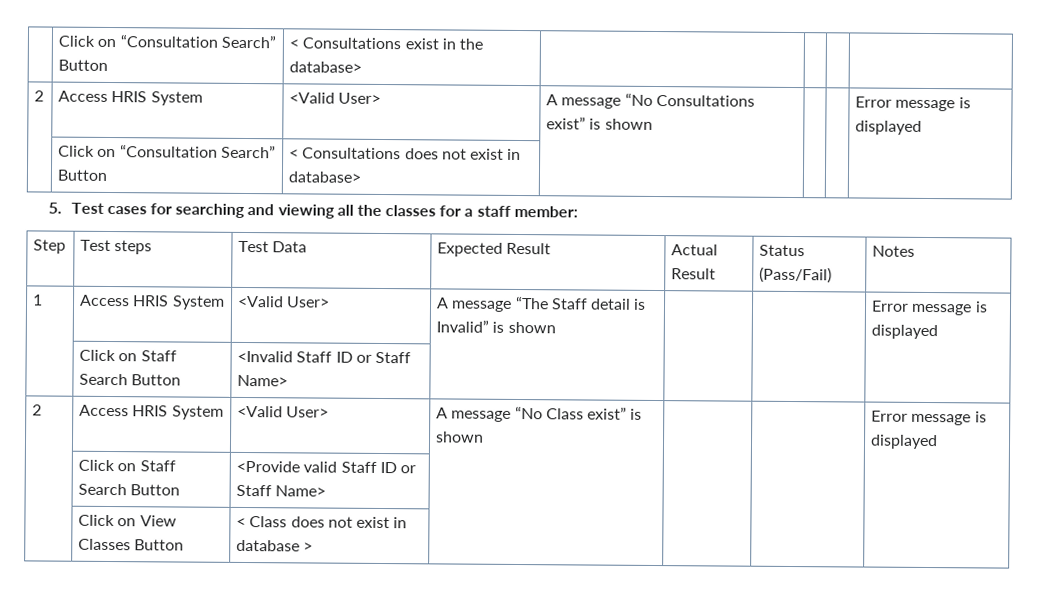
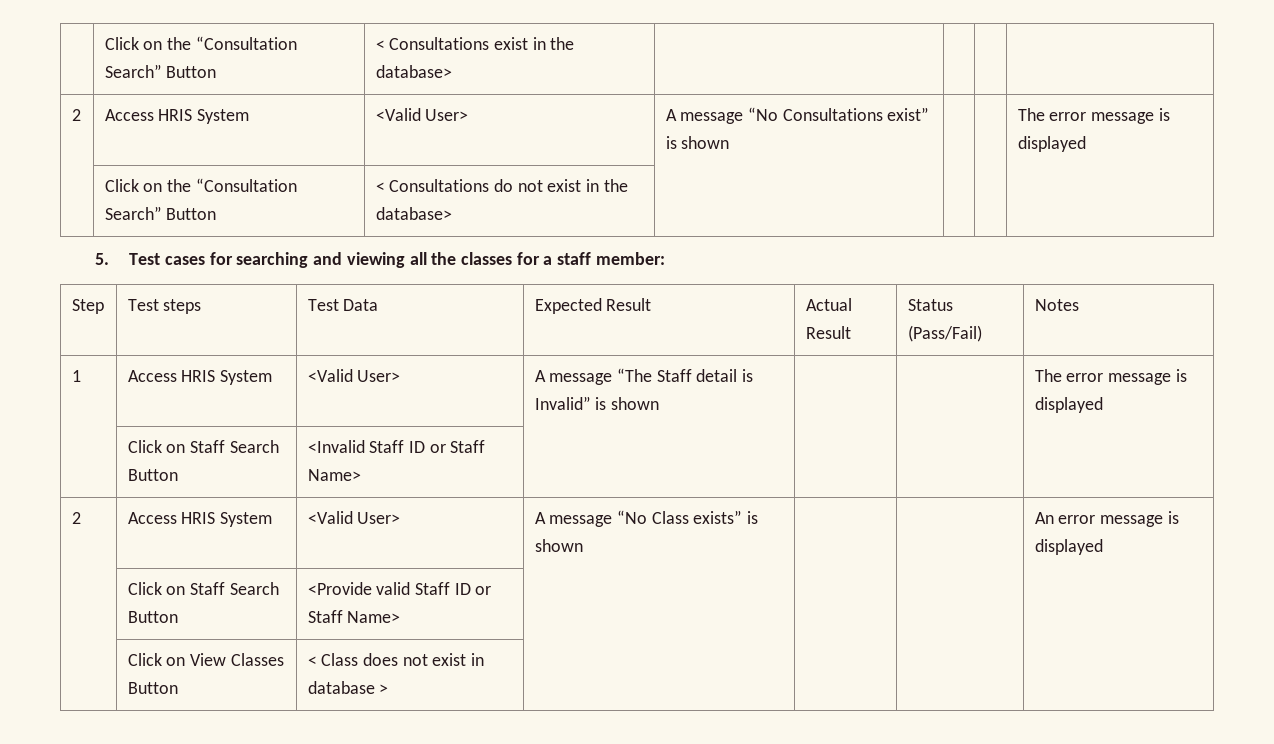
- | Click on “Consultation Search” Button | < Consultations exist in the database> | | | |
+ | Click on the “Consultation Search” Button | < Consultations exist in the database> | | | |
- 2 | Access HRIS System | <Valid User> | A message “No Consultations exist” is shown | | | Error message is displayed
- | Click on “Consultation Search” Button | < Consultations does not exist in database> | | | |
+ 2 | Access HRIS System | <Valid User> | A message “No Consultations exist” is shown | | | The error message is displayed
+ | Click on the “Consultation Search” Button | < Consultations do not exist in the database> | | | |
- 1 | Access HRIS System | <Valid User> | A message “The Staff detail is Invalid” is shown | | | Error message is displayed
+ 1 | Access HRIS System | <Valid User> | A message “The Staff detail is Invalid” is shown | | | The error message is displayed
- 2 | Access HRIS System | <Valid User> | A message “No Class exist” is shown | | | Error message is displayed
+ 2 | Access HRIS System | <Valid User> | A message “No Class exists” is shown | | | An error message is displayed

